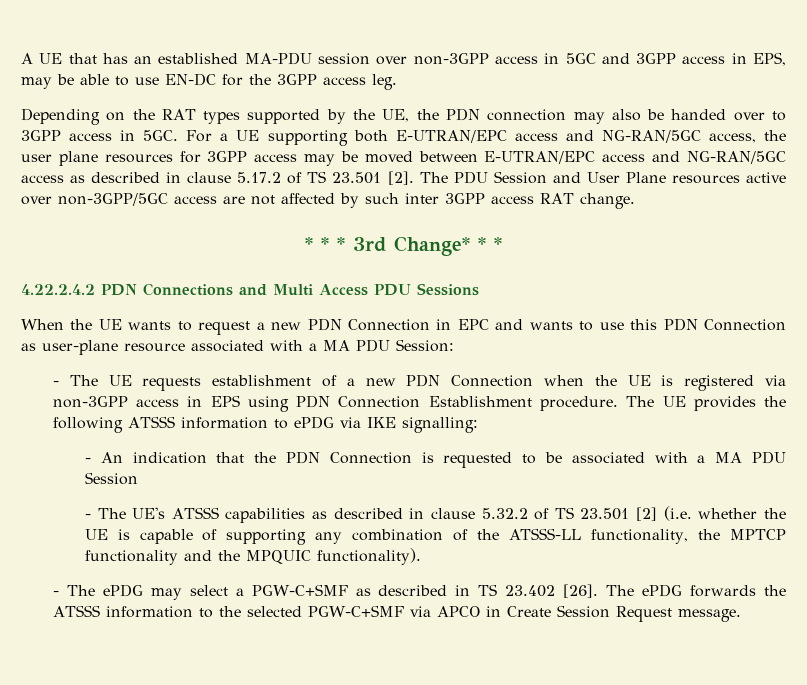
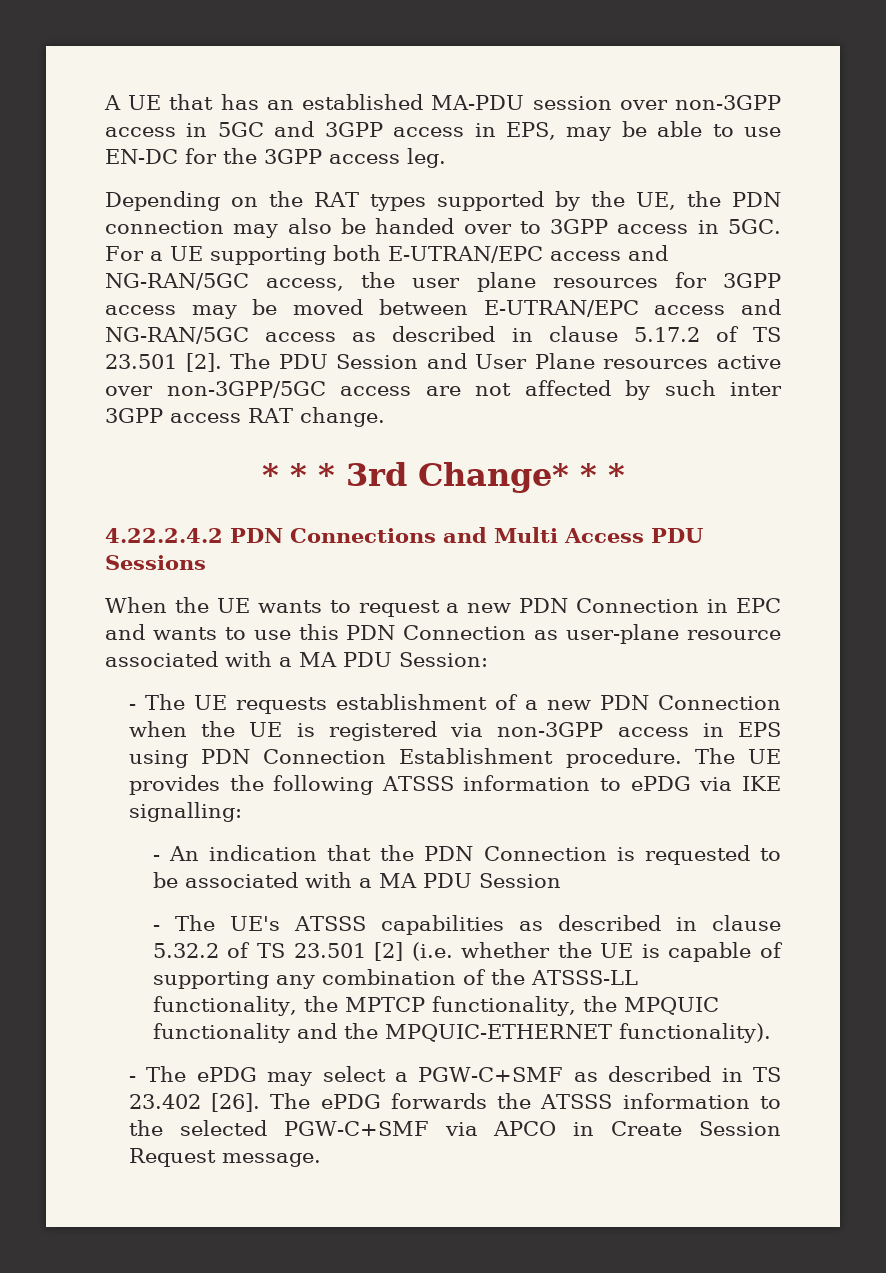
- - The UE's ATSSS capabilities as described in clause 5.32.2 of TS 23.501 [2] (i.e. whether the UE is capable of supporting any combination of the ATSSS-LL functionality, the MPTCP functionality and the MPQUIC functionality).
+ - The UE's ATSSS capabilities as described in clause 5.32.2 of TS 23.501 [2] (i.e. whether the UE is capable of supporting any combination of the ATSSS-LL functionality, the MPTCP functionality, the MPQUIC functionality and the MPQUIC-ETHERNET functionality).

